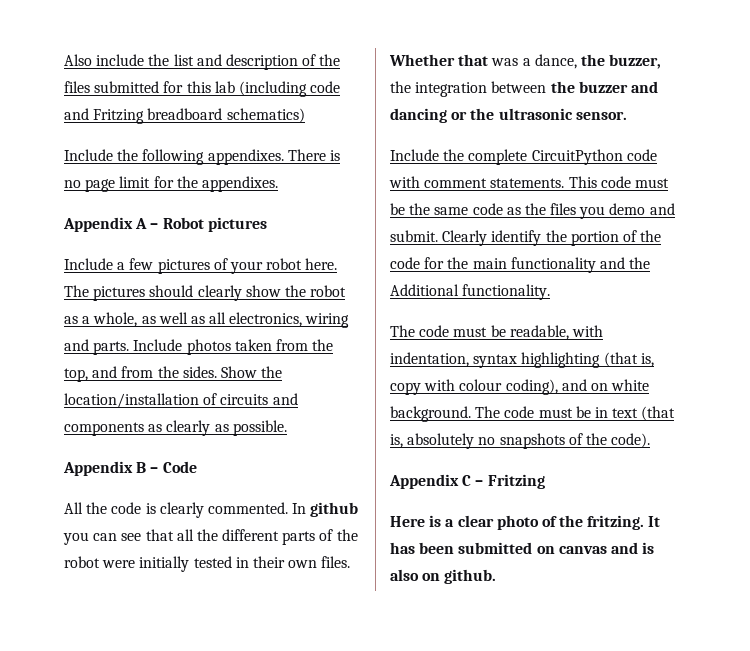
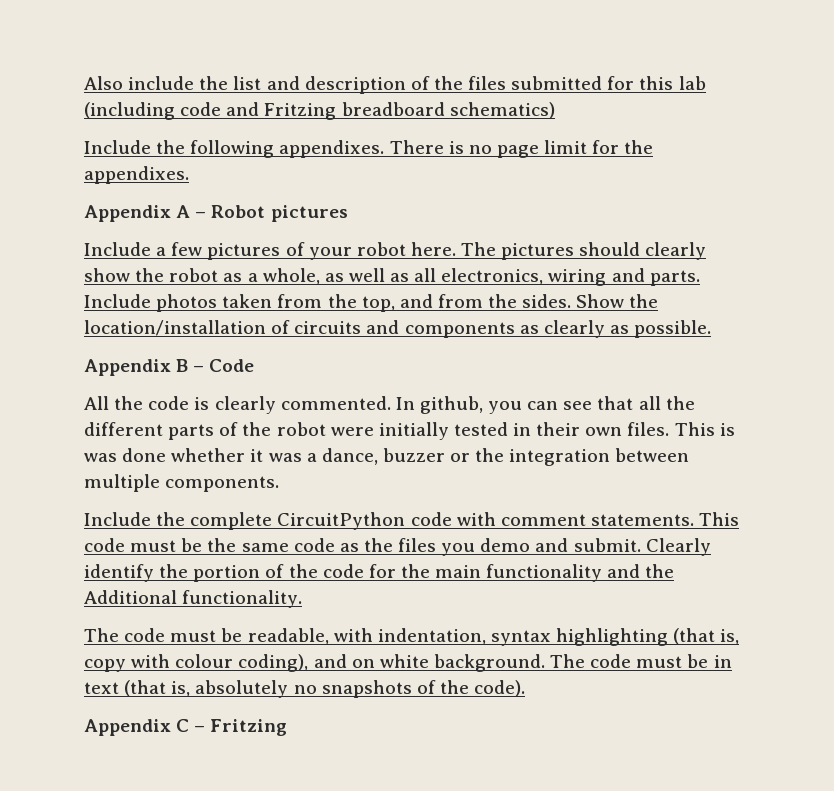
- In github you can see that all the different parts of the robot were initially tested in their own files.
+ In github, you can see that all the different parts of the robot were initially tested in their own files.
- Whether that was a dance, the buzzer, the integration between the buzzer and dancing or the ultrasonic sensor.
+ This is was done whether it was a dance, buzzer or the integration between multiple components.
- Here is a clear photo of the fritzing. It has been submitted on canvas and is also on github.

